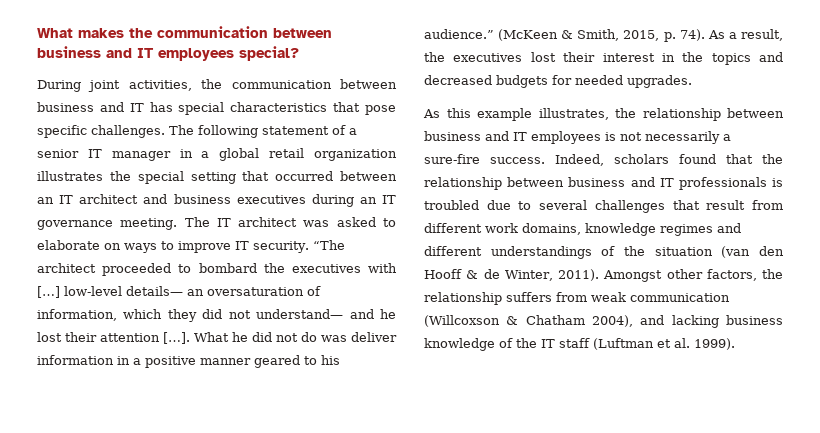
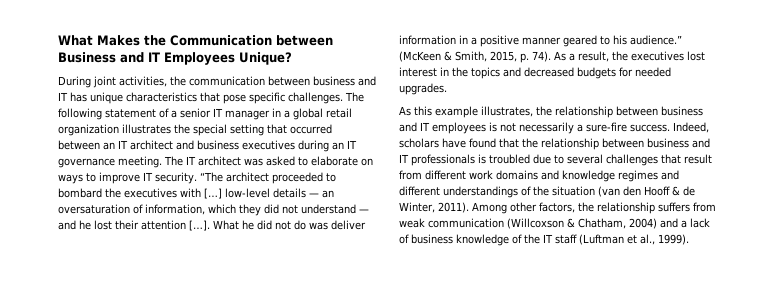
- What makes the communication between business and IT employees special?
+ What Makes the Communication between Business and IT Employees Unique?
- During joint activities, the communication between business and IT has special characteristics that pose specific challenges.
+ During joint activities, the communication between business and IT has unique characteristics that pose specific challenges.
- “The architect proceeded to bombard the executives with […] low-level details— an oversaturation of information, which they did not understand— and he lost their attention […].
+ “The architect proceeded to bombard the executives with […] low-level details — an oversaturation of information, which they did not understand — and he lost their attention […].
- As a result, the executives lost their interest in the topics and decreased budgets for needed upgrades.
+ As a result, the executives lost interest in the topics and decreased budgets for needed upgrades.
- Indeed, scholars found that the relationship between business and IT professionals is troubled due to several challenges that result from different work domains, knowledge regimes and different understandings of the situation (van den Hooff & de Winter, 2011).
+ Indeed, scholars have found that the relationship between business and IT professionals is troubled due to several challenges that result from different work domains and knowledge regimes and different understandings of the situation (van den Hooff & de Winter, 2011).
- Amongst other factors, the relationship suffers from weak communication (Willcoxson & Chatham 2004), and lacking business knowledge of the IT staff (Luftman et al. 1999).
+ Among other factors, the relationship suffers from weak communication (Willcoxson & Chatham, 2004) and a lack of business knowledge of the IT staff (Luftman et al., 1999).

